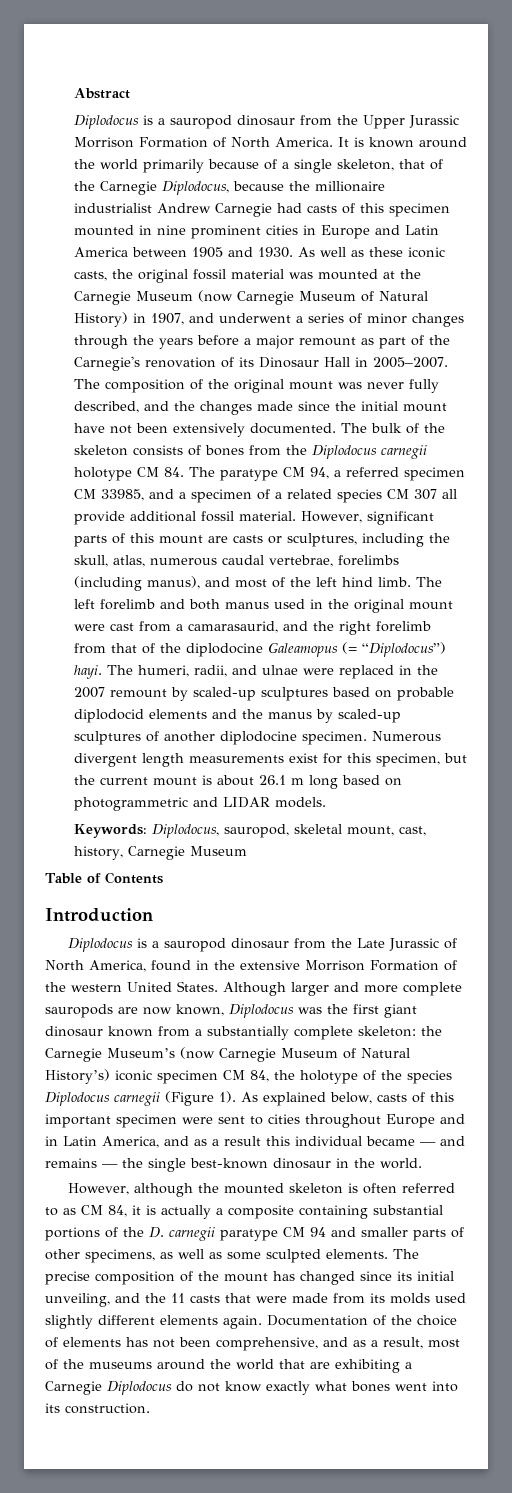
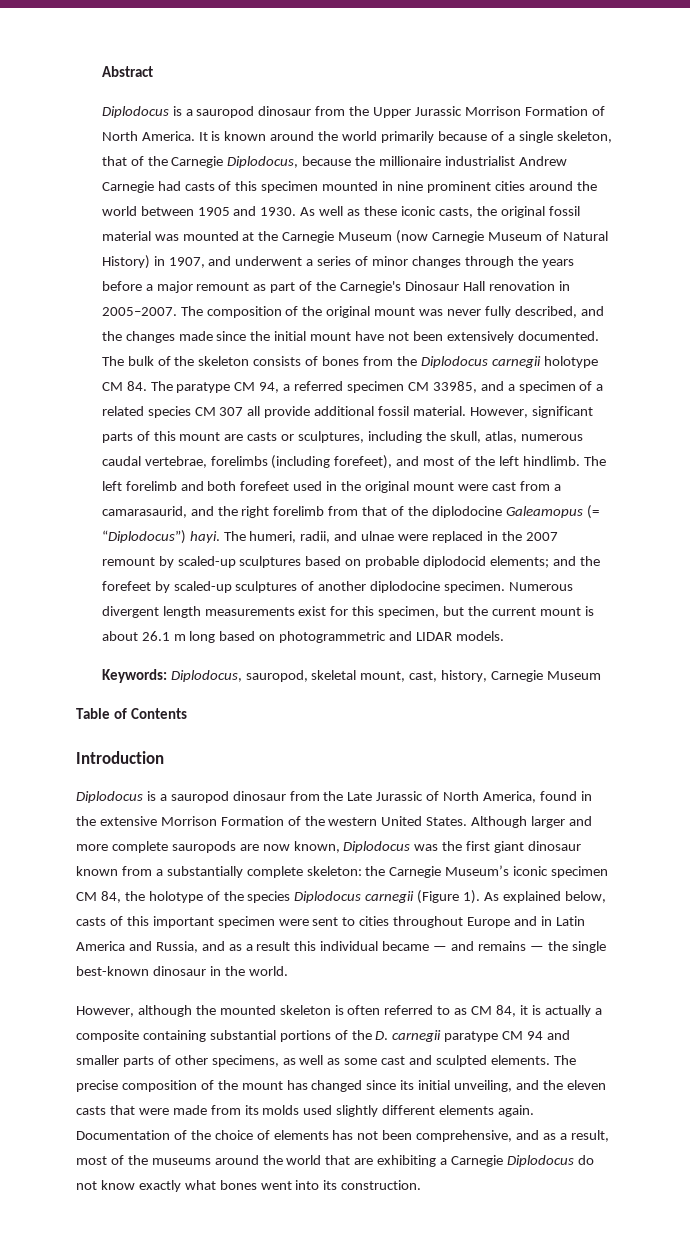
- It is known around the world primarily because of a single skeleton, that of the Carnegie Diplodocus, because the millionaire industrialist Andrew Carnegie had casts of this specimen mounted in nine prominent cities in Europe and Latin America between 1905 and 1930.
+ It is known around the world primarily because of a single skeleton, that of the Carnegie Diplodocus, because the millionaire industrialist Andrew Carnegie had casts of this specimen mounted in nine prominent cities around the world between 1905 and 1930.
- As well as these iconic casts, the original fossil material was mounted at the Carnegie Museum (now Carnegie Museum of Natural History) in 1907, and underwent a series of minor changes through the years before a major remount as part of the Carnegie's renovation of its Dinosaur Hall in 2005–2007.
+ As well as these iconic casts, the original fossil material was mounted at the Carnegie Museum (now Carnegie Museum of Natural History) in 1907, and underwent a series of minor changes through the years before a major remount as part of the Carnegie's Dinosaur Hall renovation in 2005–2007.
- However, significant parts of this mount are casts or sculptures, including the skull, atlas, numerous caudal vertebrae, forelimbs (including manus), and most of the left hind limb.
+ However, significant parts of this mount are casts or sculptures, including the skull, atlas, numerous caudal vertebrae, forelimbs (including forefeet), and most of the left hindlimb.
- The left forelimb and both manus used in the original mount were cast from a camarasaurid, and the right forelimb from that of the diplodocine Galeamopus (= “Diplodocus”) hayi.
+ The left forelimb and both forefeet used in the original mount were cast from a camarasaurid, and the right forelimb from that of the diplodocine Galeamopus (= “Diplodocus”) hayi.
- The humeri, radii, and ulnae were replaced in the 2007 remount by scaled-up sculptures based on probable diplodocid elements and the manus by scaled-up sculptures of another diplodocine specimen.
+ The humeri, radii, and ulnae were replaced in the 2007 remount by scaled-up sculptures based on probable diplodocid elements; and the forefeet by scaled-up sculptures of another diplodocine specimen.
- Although larger and more complete sauropods are now known, Diplodocus was the first giant dinosaur known from a substantially complete skeleton: the Carnegie Museum’s (now Carnegie Museum of Natural History’s) iconic specimen CM 84, the holotype of the species Diplodocus carnegii (Figure 1).
+ Although larger and more complete sauropods are now known, Diplodocus was the first giant dinosaur known from a substantially complete skeleton: the Carnegie Museum’s iconic specimen CM 84, the holotype of the species Diplodocus carnegii (Figure 1).
- As explained below, casts of this important specimen were sent to cities throughout Europe and in Latin America, and as a result this individual became — and remains — the single best-known dinosaur in the world.
+ As explained below, casts of this important specimen were sent to cities throughout Europe and in Latin America and Russia, and as a result this individual became — and remains — the single best-known dinosaur in the world.
- However, although the mounted skeleton is often referred to as CM 84, it is actually a composite containing substantial portions of the D. carnegii paratype CM 94 and smaller parts of other specimens, as well as some sculpted elements.
+ However, although the mounted skeleton is often referred to as CM 84, it is actually a composite containing substantial portions of the D. carnegii paratype CM 94 and smaller parts of other specimens, as well as some cast and sculpted elements.
- The precise composition of the mount has changed since its initial unveiling, and the 11 casts that were made from its molds used slightly different elements again.
+ The precise composition of the mount has changed since its initial unveiling, and the eleven casts that were made from its molds used slightly different elements again.

